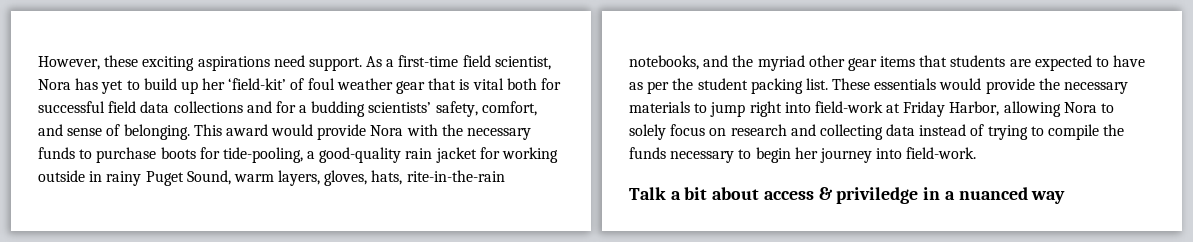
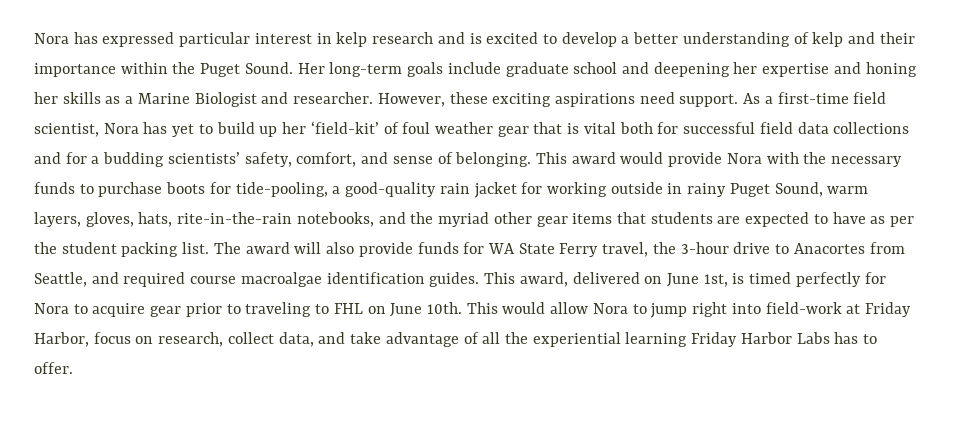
+ Nora has expressed particular interest in kelp research and is excited to develop a better understanding of kelp and their importance within the Puget Sound. Her long-term goals include graduate school and deepening her expertise and honing her skills as a Marine Biologist and researcher.
- These essentials would provide the necessary materials to jump right into field-work at Friday Harbor, allowing Nora to solely focus on research and collecting data instead of trying to compile the funds necessary to begin her journey into field-work.
- Talk a bit about access & priviledge in a nuanced way
+ The award will also provide funds for WA State Ferry travel, the 3-hour drive to Anacortes from Seattle, and required course macroalgae identification guides. This award, delivered on June 1st, is timed perfectly for Nora to acquire gear prior to traveling to FHL on June 10th. This would allow Nora to jump right into field-work at Friday Harbor, focus on research, collect data, and take advantage of all the experiential learning Friday Harbor Labs has to offer.

